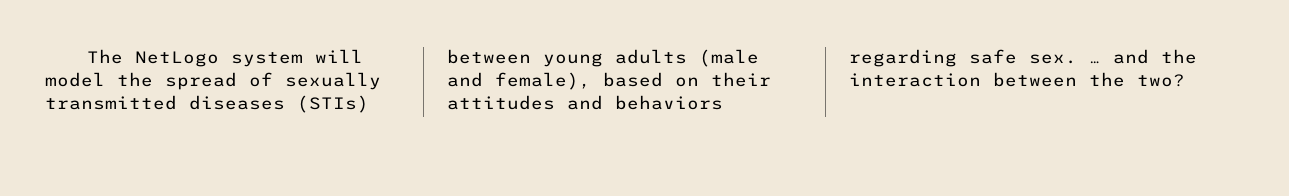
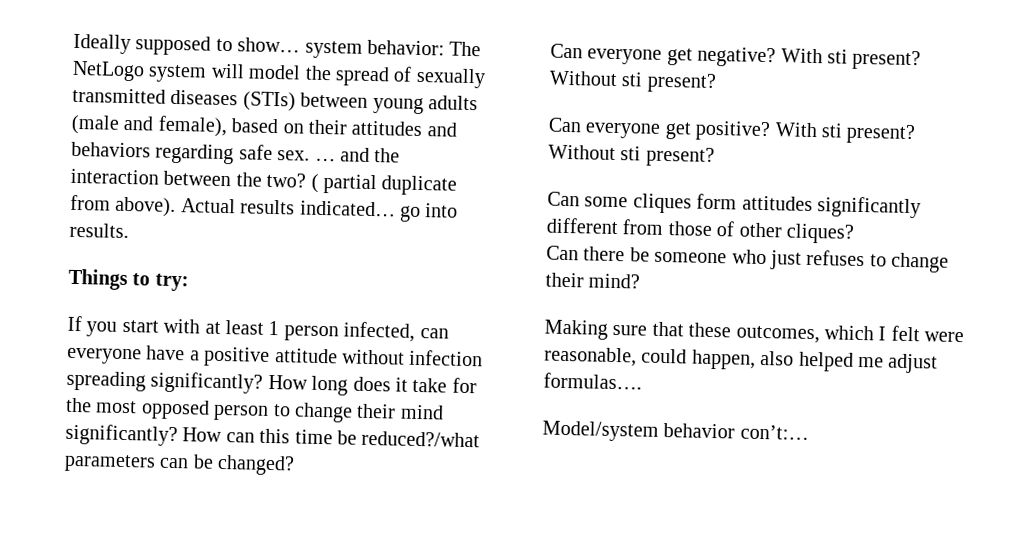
- The NetLogo system will model the spread of sexually transmitted diseases (STIs) between young adults (male and female), based on their attitudes and behaviors regarding safe sex.
+ Ideally supposed to show… system behavior: The NetLogo system will model the spread of sexually transmitted diseases (STIs) between young adults (male and female), based on their attitudes and behaviors regarding safe sex.
+ ( partial duplicate from above). Actual results indicated… go into results.
+ Things to try:
+ If you start with at least 1 person infected, can everyone have a positive attitude without infection spreading significantly? How long does it take for the most opposed person to change their mind significantly? How can this time be reduced?/what parameters can be changed?
+ Can everyone get negative? With sti present? Without sti present?
+ Can everyone get positive? With sti present? Without sti present?
+ Can some cliques form attitudes significantly different from those of other cliques?
+ Can there be someone who just refuses to change their mind?
+ Making sure that these outcomes, which I felt were reasonable, could happen, also helped me adjust formulas….
+ Model/system behavior con’t:…

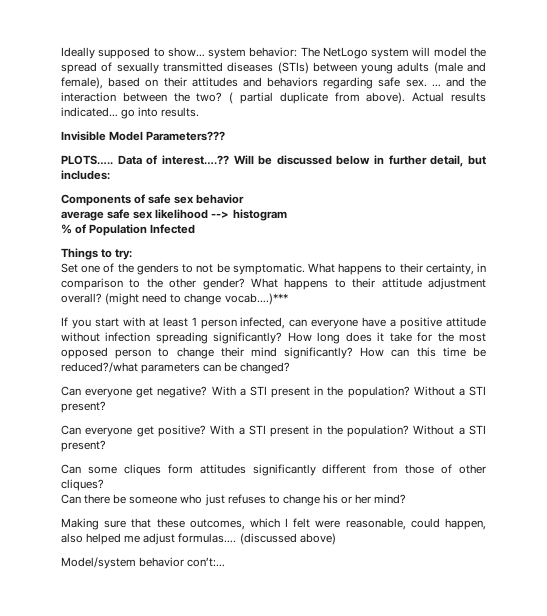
+ Invisible Model Parameters???
+ PLOTS….. Data of interest….?? Will be discussed below in further detail, but includes:
+ Components of safe sex behavior
+ average safe sex likelihood --> histogram
+ % of Population Infected
  Things to try:
+ Set one of the genders to not be symptomatic. What happens to their certainty, in comparison to the other gender? What happens to their attitude adjustment overall? (might need to change vocab….)***
- Can everyone get negative? With sti present? Without sti present?
+ Can everyone get negative? With a STI present in the population? Without a STI present?
- Can everyone get positive? With sti present? Without sti present?
+ Can everyone get positive? With a STI present in the population? Without a STI present?
- Can there be someone who just refuses to change their mind?
+ Can there be someone who just refuses to change his or her mind?
+ (discussed above)

